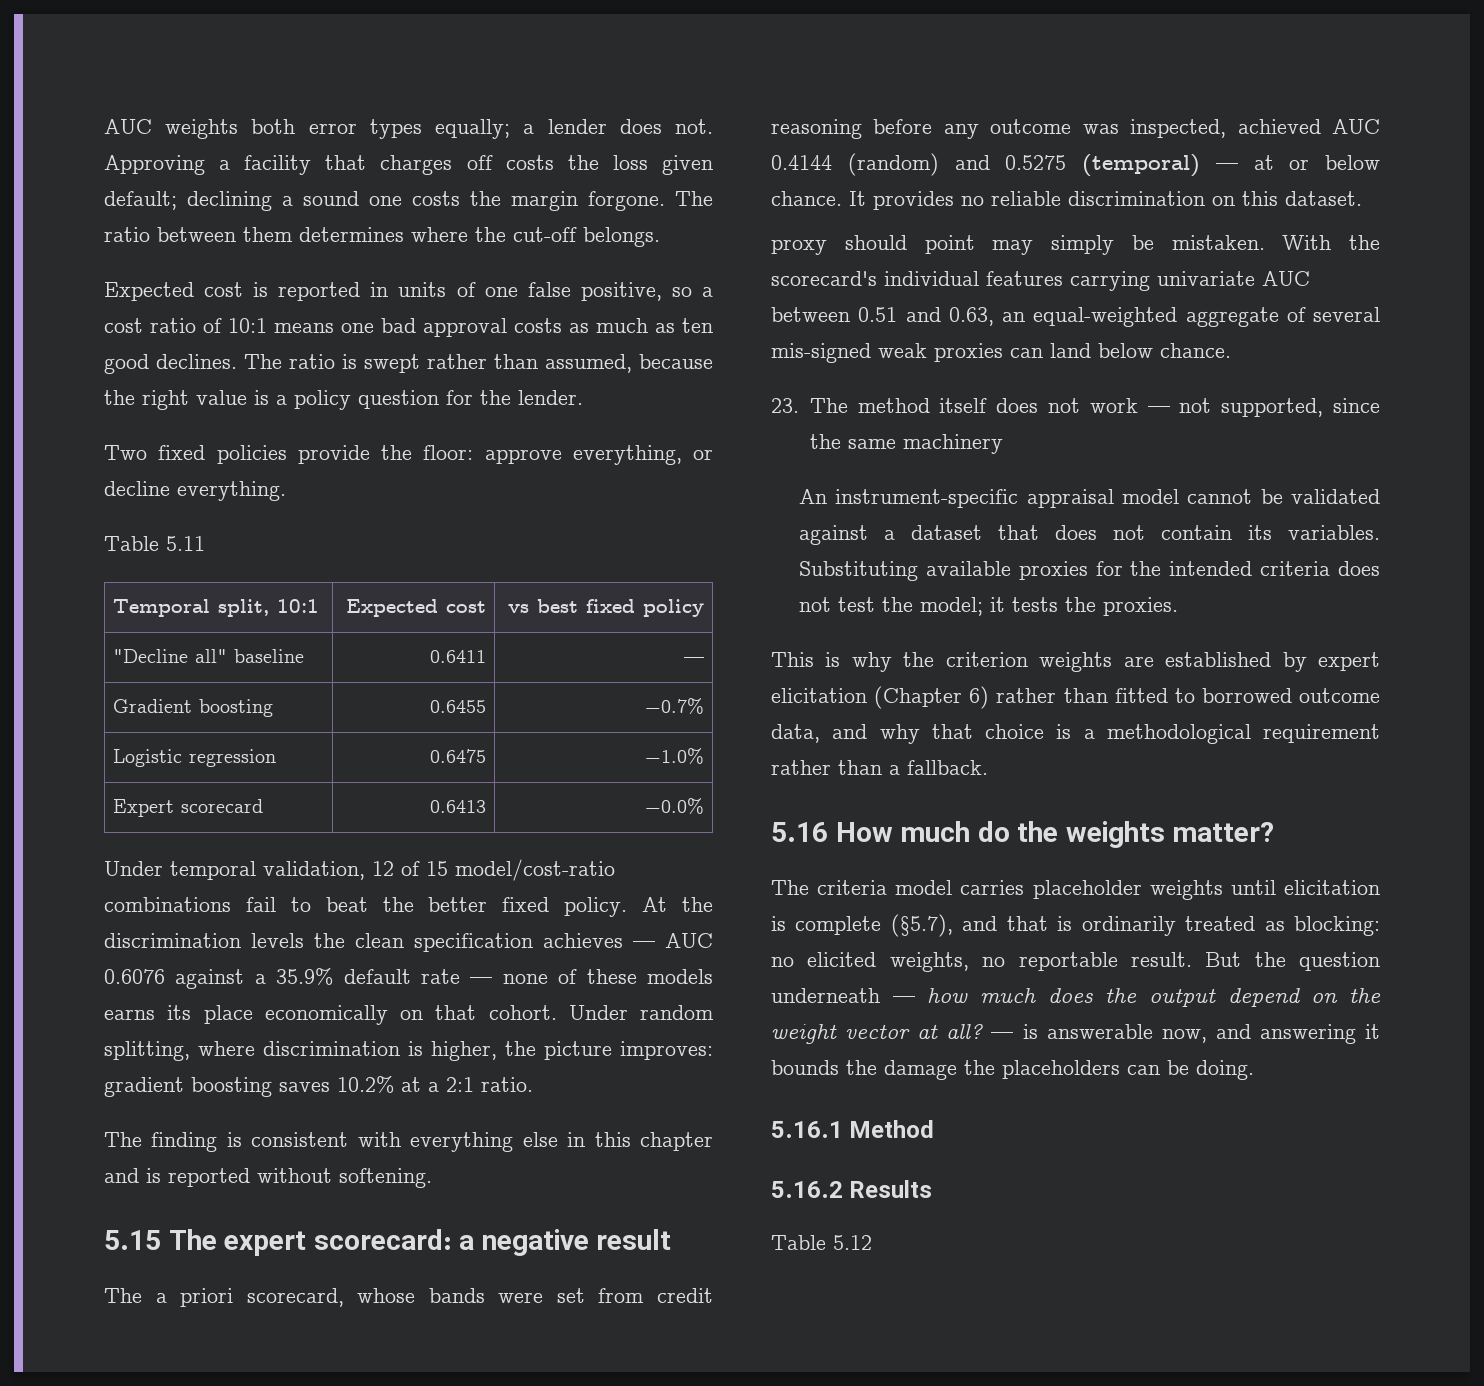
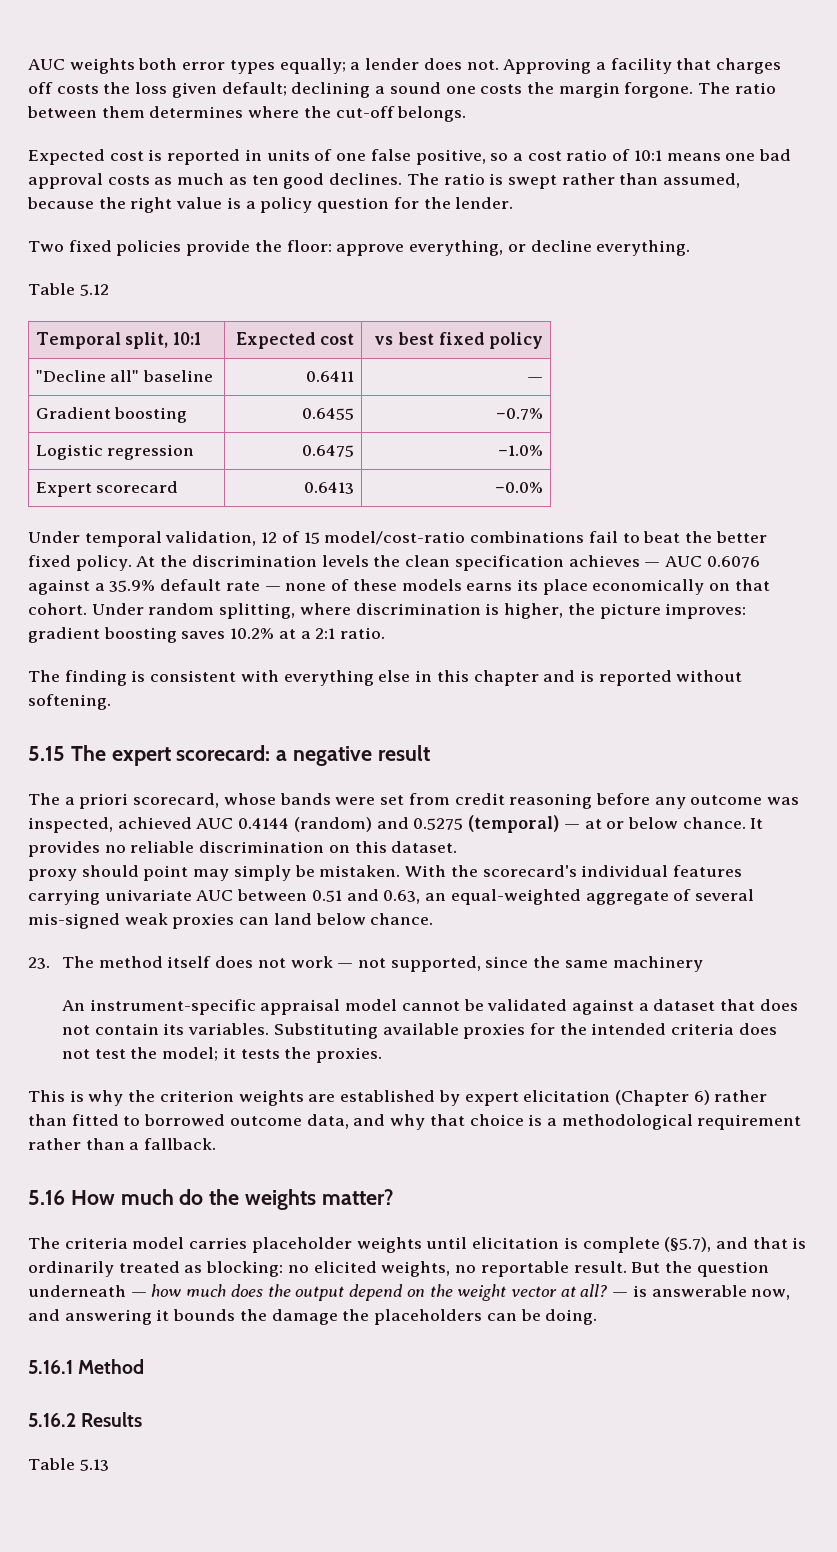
- Table 5.11
+ Table 5.12
- Table 5.12
+ Table 5.13

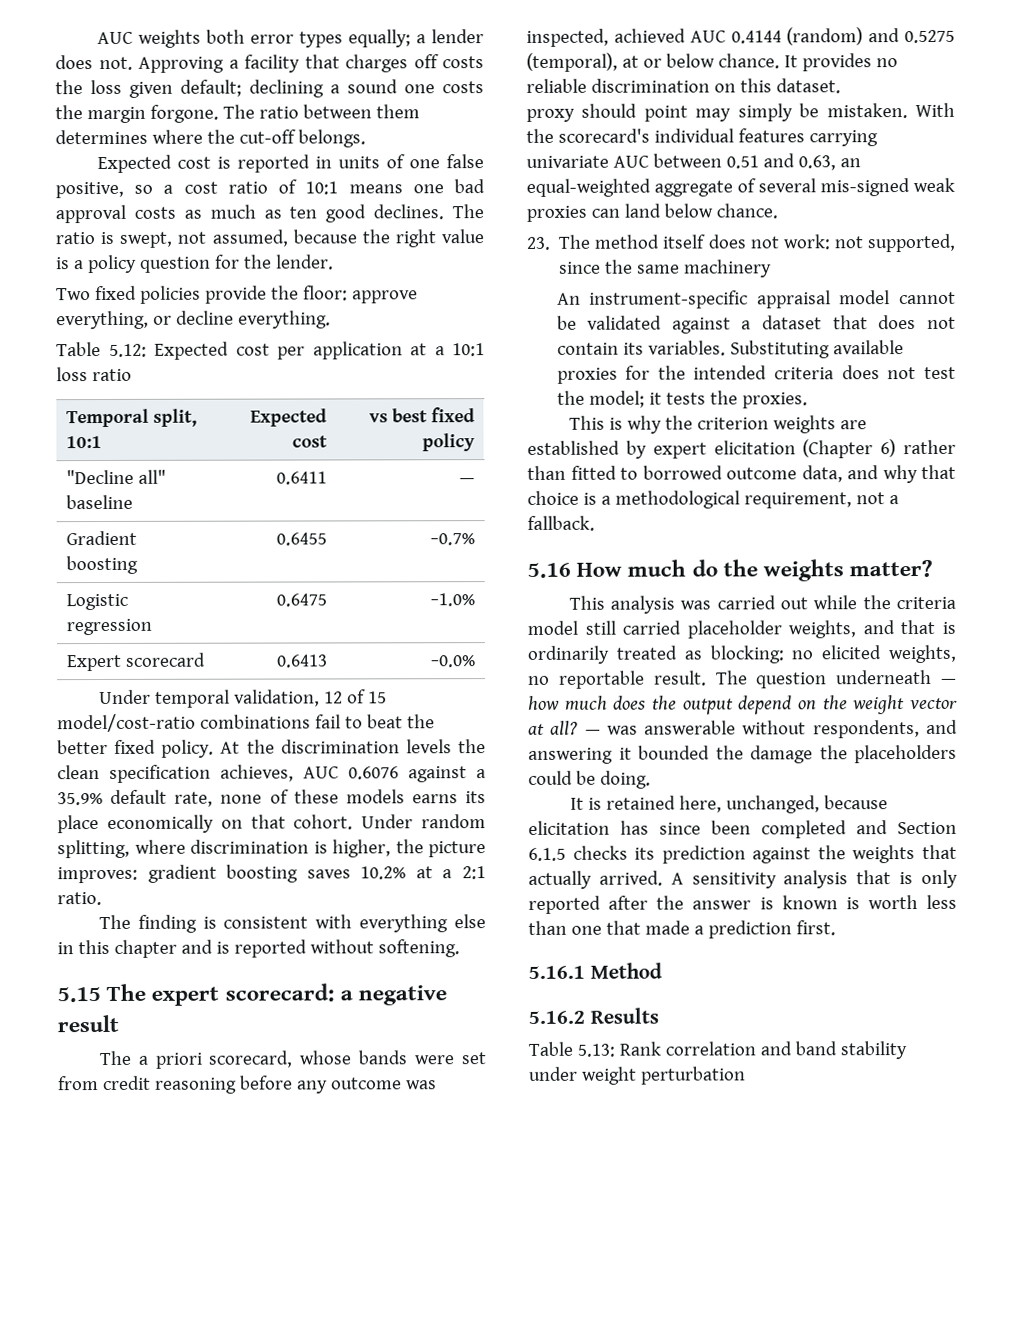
- The ratio is swept rather than assumed, because the right value is a policy question for the lender.
+ The ratio is swept, not assumed, because the right value is a policy question for the lender.
- Table 5.12
+ Table 5.12: Expected cost per application at a 10:1 loss ratio
- At the discrimination levels the clean specification achieves — AUC 0.6076 against a 35.9% default rate — none of these models earns its place economically on that cohort.
+ At the discrimination levels the clean specification achieves, AUC 0.6076 against a 35.9% default rate, none of these models earns its place economically on that cohort.
- The a priori scorecard, whose bands were set from credit reasoning before any outcome was inspected, achieved AUC 0.4144 (random) and 0.5275 (temporal) — at or below chance.
+ The a priori scorecard, whose bands were set from credit reasoning before any outcome was inspected, achieved AUC 0.4144 (random) and 0.5275 (temporal), at or below chance.
- 23. The method itself does not work — not supported, since the same machinery
+ 23. The method itself does not work: not supported, since the same machinery
- This is why the criterion weights are established by expert elicitation (Chapter 6) rather than fitted to borrowed outcome data, and why that choice is a methodological requirement rather than a fallback.
+ This is why the criterion weights are established by expert elicitation (Chapter 6) rather than fitted to borrowed outcome data, and why that choice is a methodological requirement, not a fallback.
- The criteria model carries placeholder weights until elicitation is complete (§5.7), and that is ordinarily treated as blocking: no elicited weights, no reportable result.
+ This analysis was carried out while the criteria model still carried placeholder weights, and that is ordinarily treated as blocking: no elicited weights, no reportable result.
- But the question underneath — how much does the output depend on the weight vector at all?
+ The question underneath — how much does the output depend on the weight vector at all?
- — is answerable now, and answering it bounds the damage the placeholders can be doing.
+ — was answerable without respondents, and answering it bounded the damage the placeholders could be doing.
+ It is retained here, unchanged, because elicitation has since been completed and Section 6.1.5 checks its prediction against the weights that actually arrived. A sensitivity analysis that is only reported after the answer is known is worth less than one that made a prediction first.
- Table 5.13
+ Table 5.13: Rank correlation and band stability under weight perturbation

